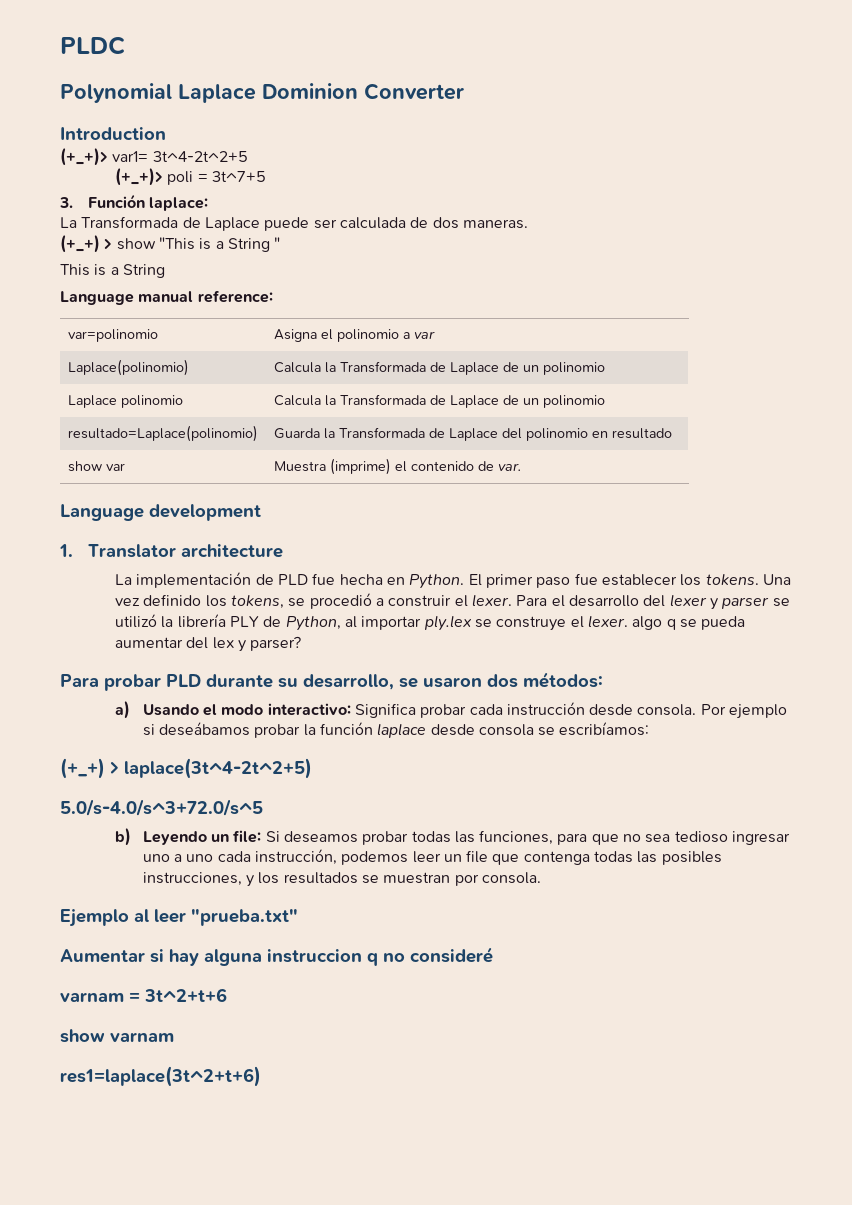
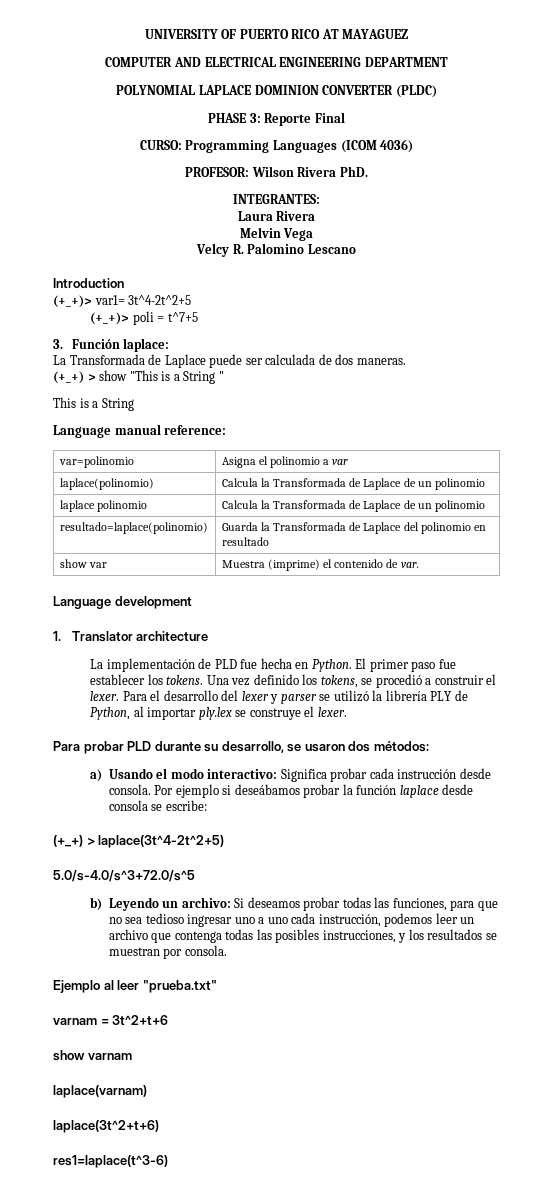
- PLDC
- Polynomial Laplace Dominion Converter
+ UNIVERSITY OF PUERTO RICO AT MAYAGUEZ
+ COMPUTER AND ELECTRICAL ENGINEERING DEPARTMENT
+ POLYNOMIAL LAPLACE DOMINION CONVERTER (PLDC)
+ PHASE 3: Reporte Final
+ CURSO: Programming Languages (ICOM 4036)
+ PROFESOR: Wilson Rivera PhD.
+ INTEGRANTES:
+ Laura Rivera
+ Melvin Vega
+ Velcy R. Palomino Lescano
- (+_+)> poli = 3t^7+5
+ (+_+)> poli = t^7+5
- Laplace(polinomio) | Calcula la Transformada de Laplace de un polinomio
- Laplace polinomio | Calcula la Transformada de Laplace de un polinomio
+ laplace(polinomio) | Calcula la Transformada de Laplace de un polinomio
+ laplace polinomio | Calcula la Transformada de Laplace de un polinomio
- resultado=Laplace(polinomio) | Guarda la Transformada de Laplace del polinomio en resultado
+ resultado=laplace(polinomio) | Guarda la Transformada de Laplace del polinomio en resultado
- Para el desarrollo del lexer y parser se utilizó la librería PLY de Python, al importar ply.lex se construye el lexer. algo q se pueda aumentar del lex y parser?
+ Para el desarrollo del lexer y parser se utilizó la librería PLY de Python, al importar ply.lex se construye el lexer.
- Por ejemplo si deseábamos probar la función laplace desde consola se escribíamos:
+ Por ejemplo si deseábamos probar la función laplace desde consola se escribe:
- b) Leyendo un file: Si deseamos probar todas las funciones, para que no sea tedioso ingresar uno a uno cada instrucción, podemos leer un file que contenga todas las posibles instrucciones, y los resultados se muestran por consola.
+ b) Leyendo un archivo: Si deseamos probar todas las funciones, para que no sea tedioso ingresar uno a uno cada instrucción, podemos leer un archivo que contenga todas las posibles instrucciones, y los resultados se muestran por consola.
- Aumentar si hay alguna instruccion q no consideré
- res1=laplace(3t^2+t+6)
+ laplace(varnam)
+ laplace(3t^2+t+6)
+ res1=laplace(t^3-6)

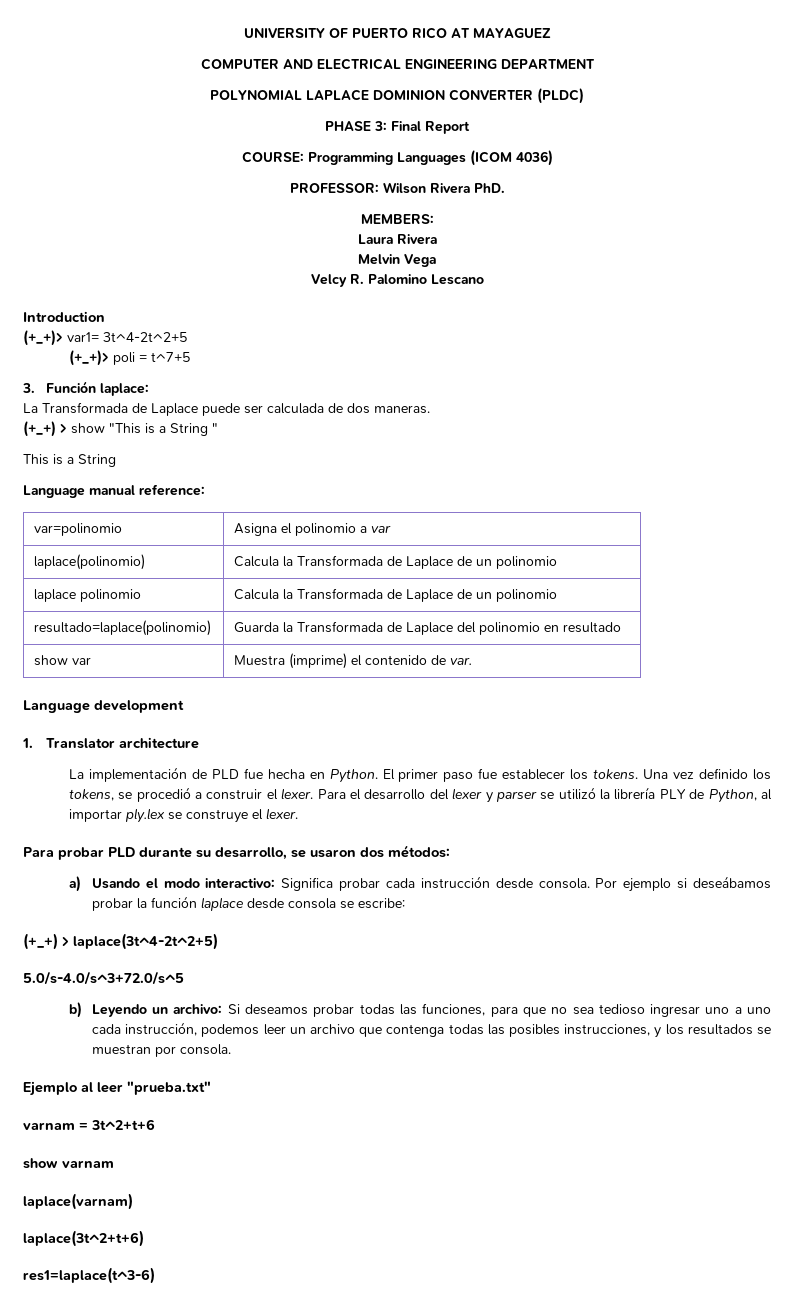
- PHASE 3: Reporte Final
- CURSO: Programming Languages (ICOM 4036)
+ PHASE 3: Final Report
+ COURSE: Programming Languages (ICOM 4036)
- PROFESOR: Wilson Rivera PhD.
+ PROFESSOR: Wilson Rivera PhD.
- INTEGRANTES:
+ MEMBERS:

